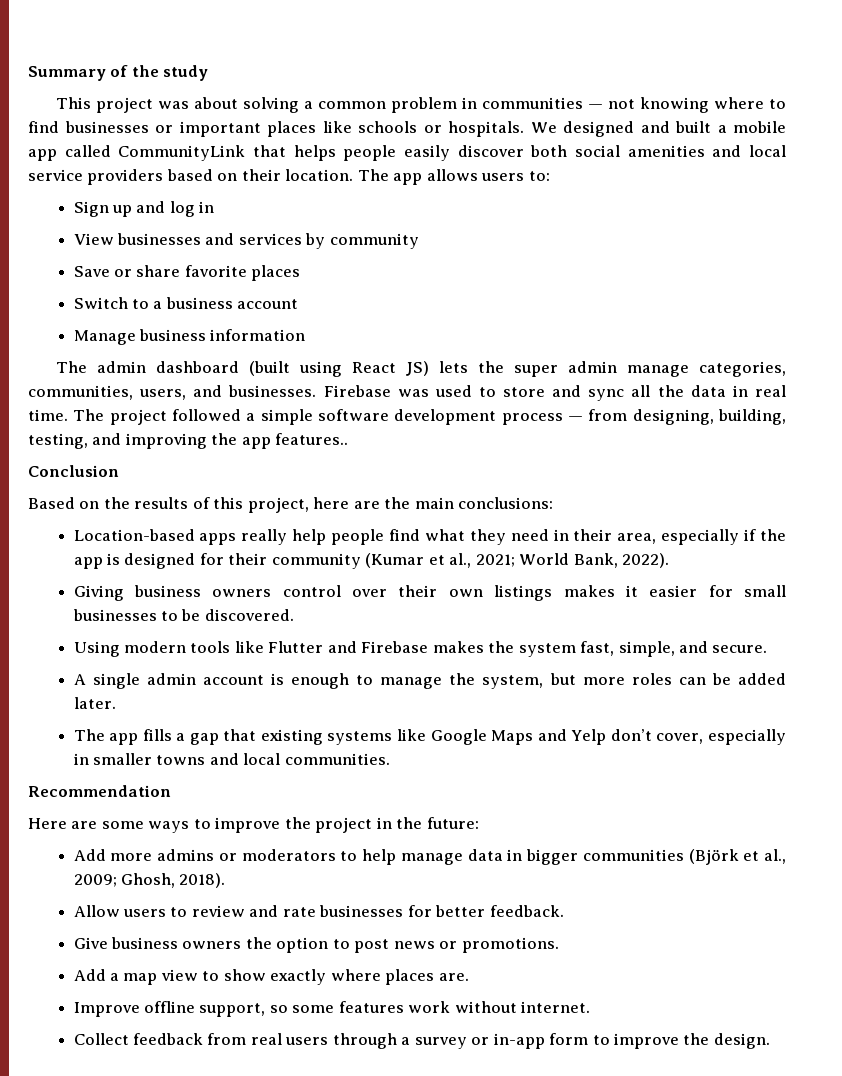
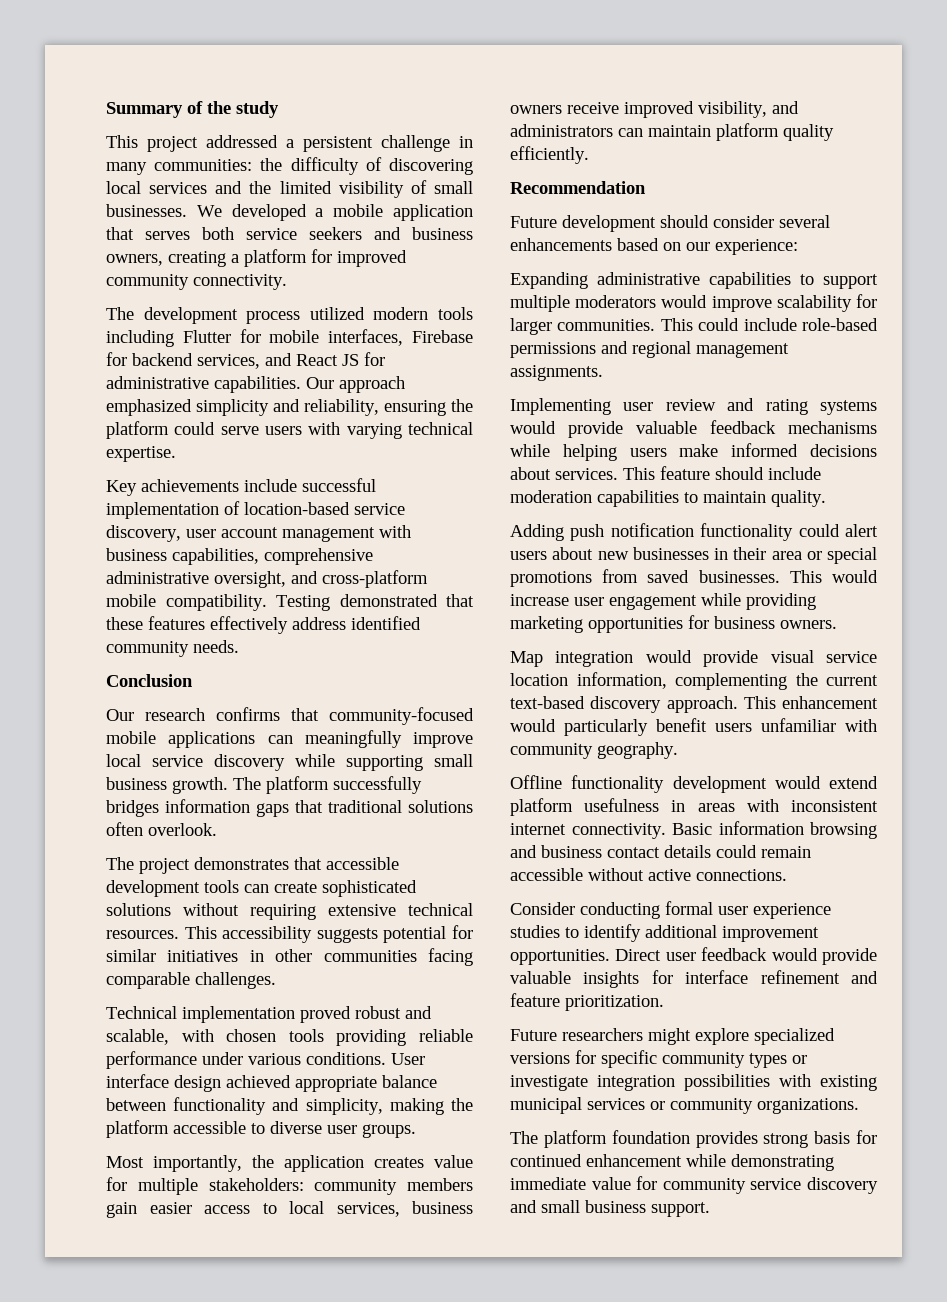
- This project was about solving a common problem in communities — not knowing where to find businesses or important places like schools or hospitals. We designed and built a mobile app called CommunityLink that helps people easily discover both social amenities and local service providers based on their location. The app allows users to:
- Sign up and log in
- View businesses and services by community
- Save or share favorite places
- Switch to a business account
- Manage business information
- The admin dashboard (built using React JS) lets the super admin manage categories, communities, users, and businesses. Firebase was used to store and sync all the data in real time. The project followed a simple software development process — from designing, building, testing, and improving the app features..
+ This project addressed a persistent challenge in many communities: the difficulty of discovering local services and the limited visibility of small businesses. We developed a mobile application that serves both service seekers and business owners, creating a platform for improved community connectivity.
+ The development process utilized modern tools including Flutter for mobile interfaces, Firebase for backend services, and React JS for administrative capabilities. Our approach emphasized simplicity and reliability, ensuring the platform could serve users with varying technical expertise.
+ Key achievements include successful implementation of location-based service discovery, user account management with business capabilities, comprehensive administrative oversight, and cross-platform mobile compatibility. Testing demonstrated that these features effectively address identified community needs.
  Conclusion
- Based on the results of this project, here are the main conclusions:
- Location-based apps really help people find what they need in their area, especially if the app is designed for their community (Kumar et al., 2021; World Bank, 2022).
- Giving business owners control over their own listings makes it easier for small businesses to be discovered.
- Using modern tools like Flutter and Firebase makes the system fast, simple, and secure.
- A single admin account is enough to manage the system, but more roles can be added later.
- The app fills a gap that existing systems like Google Maps and Yelp don’t cover, especially in smaller towns and local communities.
+ Our research confirms that community-focused mobile applications can meaningfully improve local service discovery while supporting small business growth. The platform successfully bridges information gaps that traditional solutions often overlook.
+ The project demonstrates that accessible development tools can create sophisticated solutions without requiring extensive technical resources. This accessibility suggests potential for similar initiatives in other communities facing comparable challenges.
+ Technical implementation proved robust and scalable, with chosen tools providing reliable performance under various conditions. User interface design achieved appropriate balance between functionality and simplicity, making the platform accessible to diverse user groups.
+ Most importantly, the application creates value for multiple stakeholders: community members gain easier access to local services, business owners receive improved visibility, and administrators can maintain platform quality efficiently.
  Recommendation
- Here are some ways to improve the project in the future:
- Add more admins or moderators to help manage data in bigger communities (Björk et al., 2009; Ghosh, 2018).
- Allow users to review and rate businesses for better feedback.
- Give business owners the option to post news or promotions.
- Add a map view to show exactly where places are.
- Improve offline support, so some features work without internet.
- Collect feedback from real users through a survey or in-app form to improve the design.
+ Future development should consider several enhancements based on our experience:
+ Expanding administrative capabilities to support multiple moderators would improve scalability for larger communities. This could include role-based permissions and regional management assignments.
+ Implementing user review and rating systems would provide valuable feedback mechanisms while helping users make informed decisions about services. This feature should include moderation capabilities to maintain quality.
+ Adding push notification functionality could alert users about new businesses in their area or special promotions from saved businesses. This would increase user engagement while providing marketing opportunities for business owners.
+ Map integration would provide visual service location information, complementing the current text-based discovery approach. This enhancement would particularly benefit users unfamiliar with community geography.
+ Offline functionality development would extend platform usefulness in areas with inconsistent internet connectivity. Basic information browsing and business contact details could remain accessible without active connections.
+ Consider conducting formal user experience studies to identify additional improvement opportunities. Direct user feedback would provide valuable insights for interface refinement and feature prioritization.
+ Future researchers might explore specialized versions for specific community types or investigate integration possibilities with existing municipal services or community organizations.
+ The platform foundation provides strong basis for continued enhancement while demonstrating immediate value for community service discovery and small business support.

